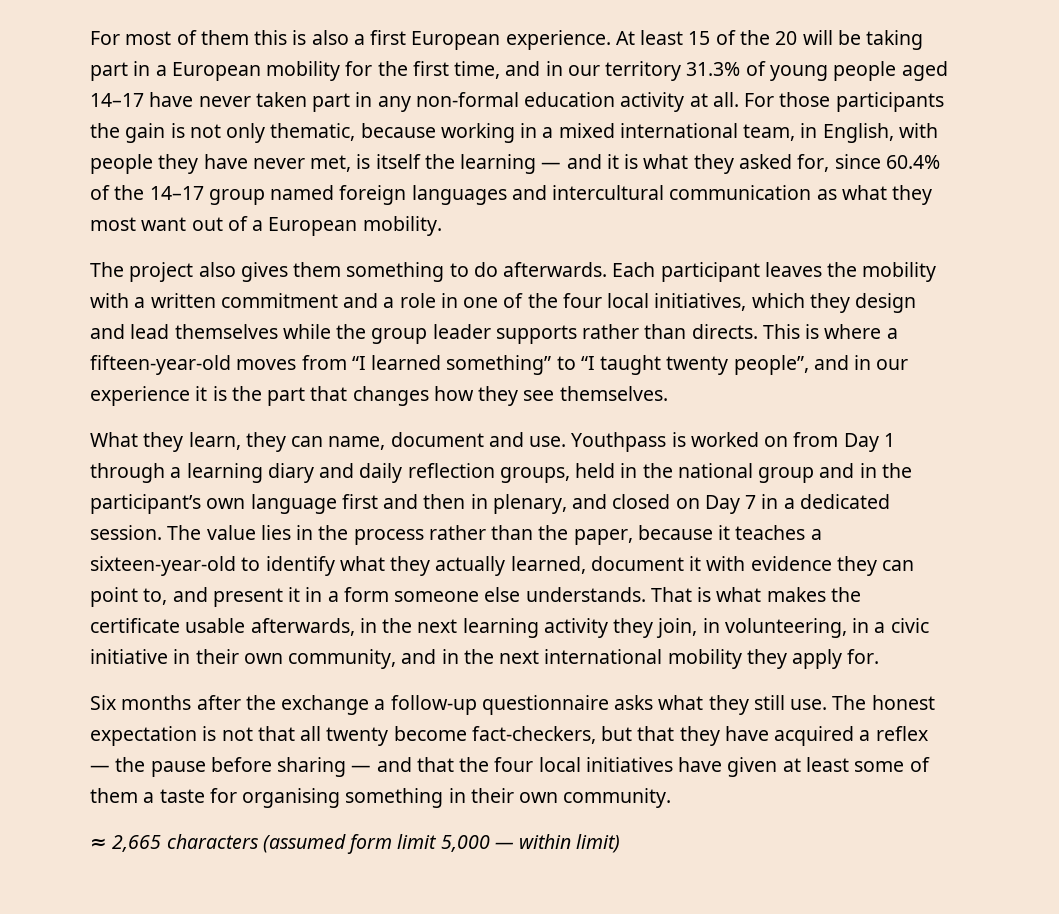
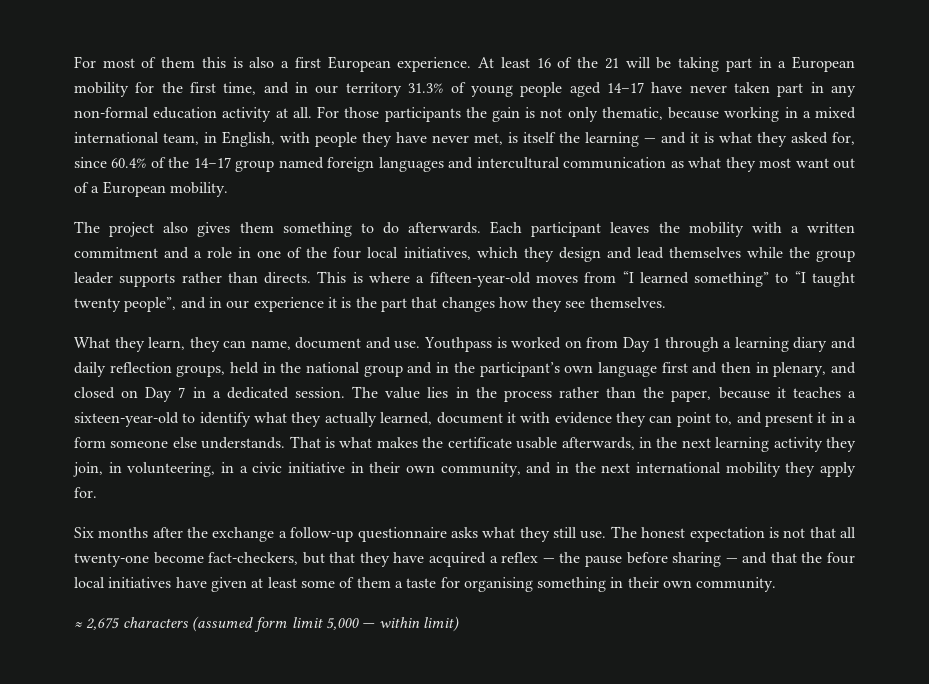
- At least 15 of the 20 will be taking part in a European mobility for the first time, and in our territory 31.3% of young people aged 14–17 have never taken part in any non-formal education activity at all.
+ At least 16 of the 21 will be taking part in a European mobility for the first time, and in our territory 31.3% of young people aged 14–17 have never taken part in any non-formal education activity at all.
- The honest expectation is not that all twenty become fact-checkers, but that they have acquired a reflex — the pause before sharing — and that the four local initiatives have given at least some of them a taste for organising something in their own community.
+ The honest expectation is not that all twenty-one become fact-checkers, but that they have acquired a reflex — the pause before sharing — and that the four local initiatives have given at least some of them a taste for organising something in their own community.
- ≈ 2,665 characters (assumed form limit 5,000 — within limit)
+ ≈ 2,675 characters (assumed form limit 5,000 — within limit)

